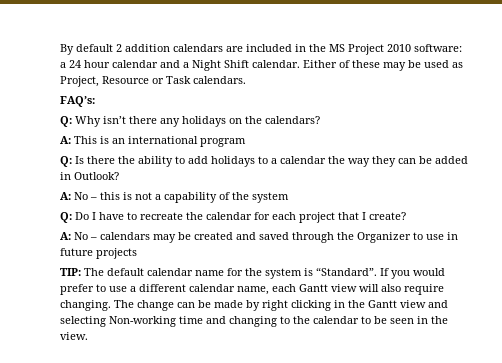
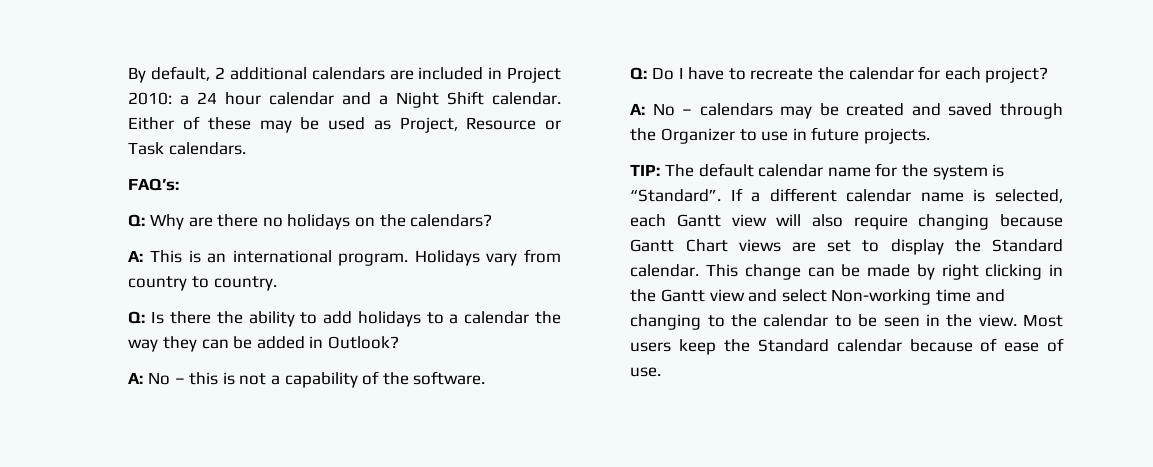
- By default 2 addition calendars are included in the MS Project 2010 software: a 24 hour calendar and a Night Shift calendar.
+ By default, 2 additional calendars are included in Project 2010: a 24 hour calendar and a Night Shift calendar.
- Q: Why isn’t there any holidays on the calendars?
+ Q: Why are there no holidays on the calendars?
- A: This is an international program
+ A: This is an international program. Holidays vary from country to country.
- A: No – this is not a capability of the system
+ A: No – this is not a capability of the software.
- Q: Do I have to recreate the calendar for each project that I create?
+ Q: Do I have to recreate the calendar for each project?
- A: No – calendars may be created and saved through the Organizer to use in future projects
+ A: No – calendars may be created and saved through the Organizer to use in future projects.
- If you would prefer to use a different calendar name, each Gantt view will also require changing. The change can be made by right clicking in the Gantt view and selecting Non-working time and changing to the calendar to be seen in the view.
+ If a different calendar name is selected, each Gantt view will also require changing because Gantt Chart views are set to display the Standard calendar. This change can be made by right clicking in the Gantt view and select Non-working time and changing to the calendar to be seen in the view.
+ Most users keep the Standard calendar because of ease of use.

